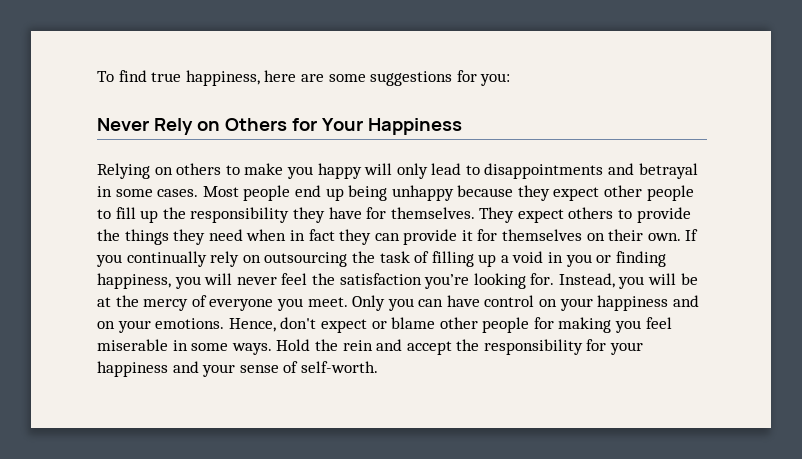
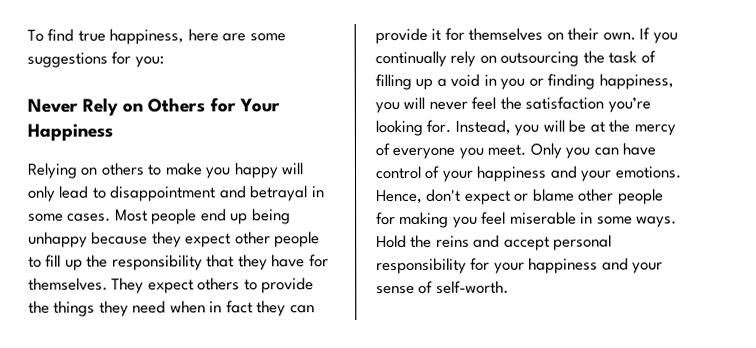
- Relying on others to make you happy will only lead to disappointments and betrayal in some cases.
+ Relying on others to make you happy will only lead to disappointment and betrayal in some cases.
- Most people end up being unhappy because they expect other people to fill up the responsibility they have for themselves.
+ Most people end up being unhappy because they expect other people to fill up the responsibility that they have for themselves.
- Only you can have control on your happiness and on your emotions.
+ Only you can have control of your happiness and your emotions.
- Hold the rein and accept the responsibility for your happiness and your sense of self-worth.
+ Hold the reins and accept personal responsibility for your happiness and your sense of self-worth.

